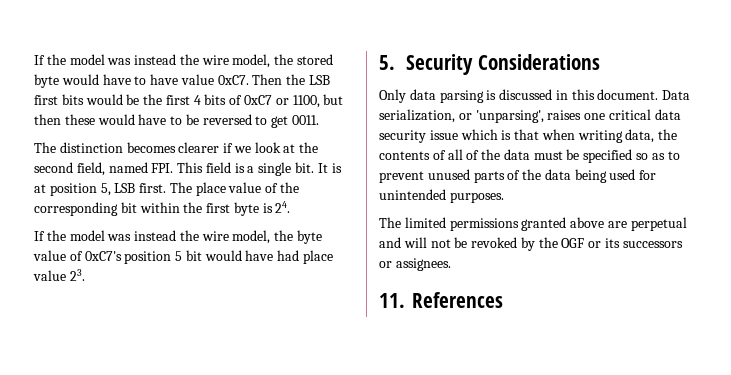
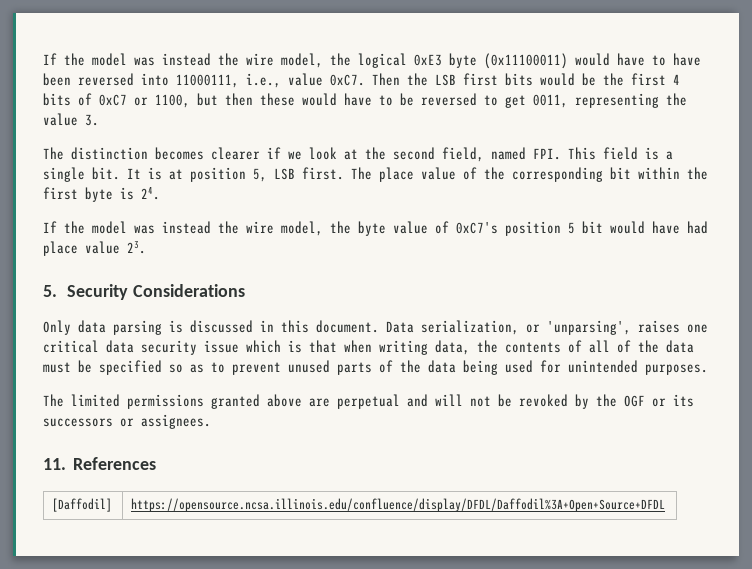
- If the model was instead the wire model, the stored byte would have to have value 0xC7.
+ If the model was instead the wire model, the logical 0xE3 byte (0x11100011) would have to have been reversed into 11000111, i.e., value 0xC7.
- Then the LSB first bits would be the first 4 bits of 0xC7 or 1100, but then these would have to be reversed to get 0011.
+ Then the LSB first bits would be the first 4 bits of 0xC7 or 1100, but then these would have to be reversed to get 0011, representing the value 3.
+ [Daffodil] | https://opensource.ncsa.illinois.edu/confluence/display/DFDL/Daffodil%3A+Open+Source+DFDL

